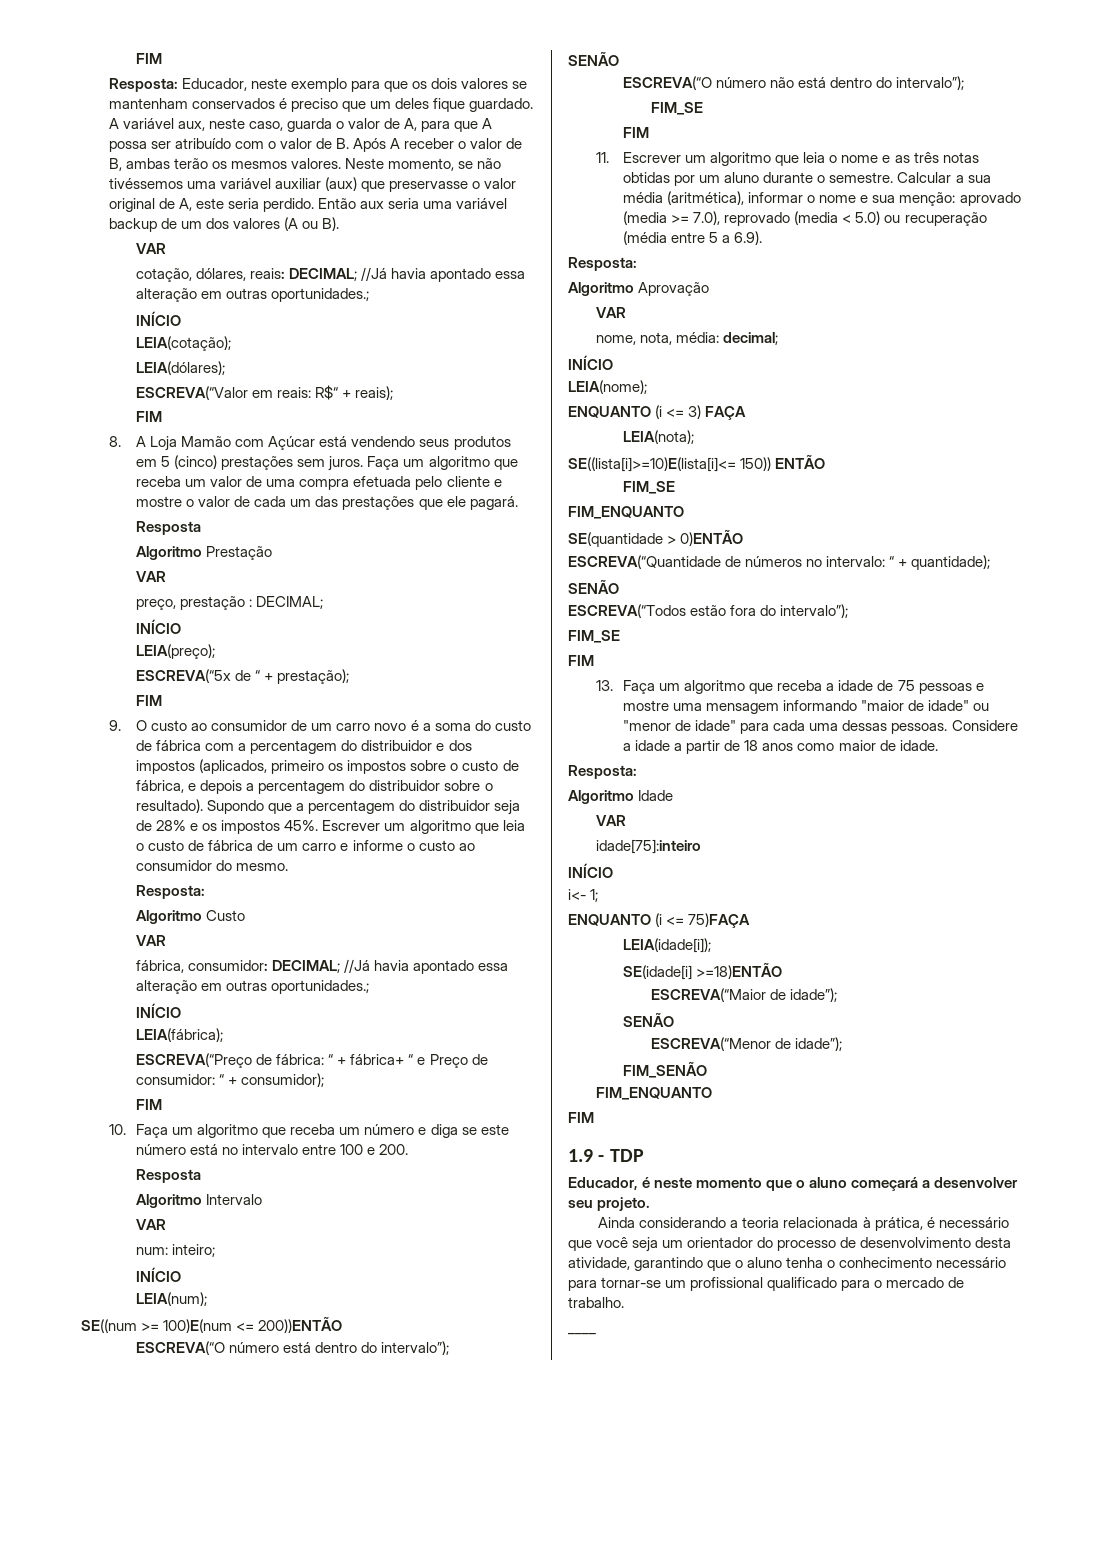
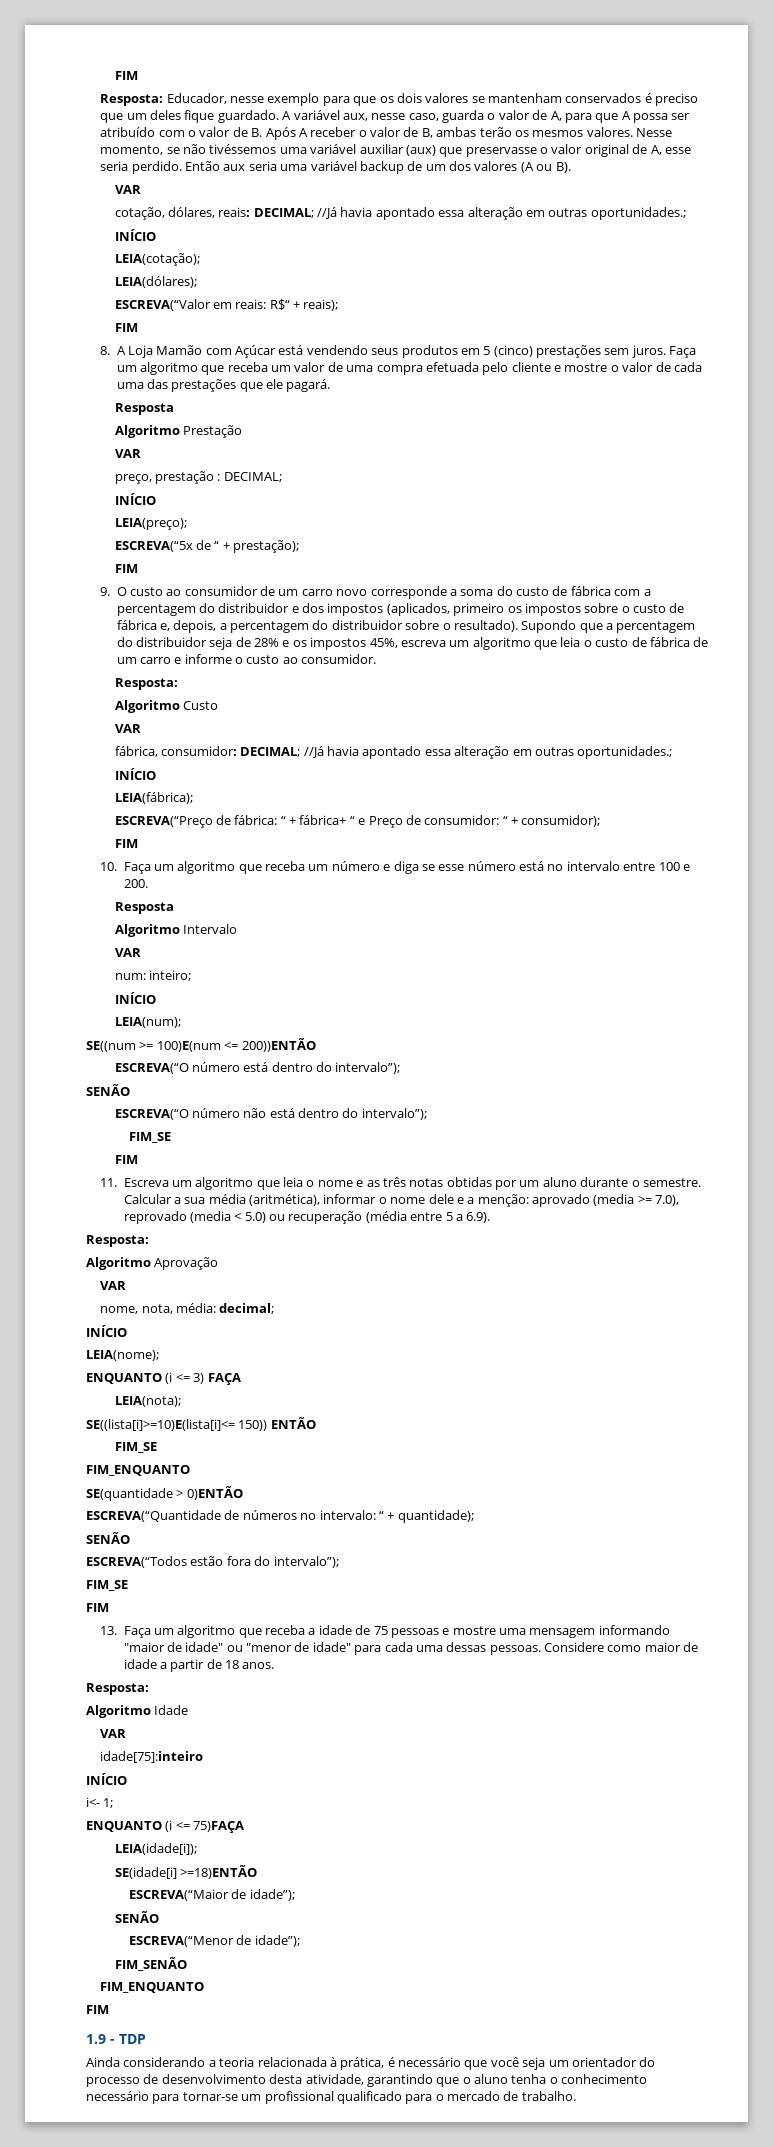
- Resposta: Educador, neste exemplo para que os dois valores se mantenham conservados é preciso que um deles fique guardado.
+ Resposta: Educador, nesse exemplo para que os dois valores se mantenham conservados é preciso que um deles fique guardado.
- A variável aux, neste caso, guarda o valor de A, para que A possa ser atribuído com o valor de B. Após A receber o valor de B, ambas terão os mesmos valores.
+ A variável aux, nesse caso, guarda o valor de A, para que A possa ser atribuído com o valor de B. Após A receber o valor de B, ambas terão os mesmos valores.
- Neste momento, se não tivéssemos uma variável auxiliar (aux) que preservasse o valor original de A, este seria perdido.
+ Nesse momento, se não tivéssemos uma variável auxiliar (aux) que preservasse o valor original de A, esse seria perdido.
- Faça um algoritmo que receba um valor de uma compra efetuada pelo cliente e mostre o valor de cada um das prestações que ele pagará.
+ Faça um algoritmo que receba um valor de uma compra efetuada pelo cliente e mostre o valor de cada uma das prestações que ele pagará.
- 9. O custo ao consumidor de um carro novo é a soma do custo de fábrica com a percentagem do distribuidor e dos impostos (aplicados, primeiro os impostos sobre o custo de fábrica, e depois a percentagem do distribuidor sobre o resultado).
+ 9. O custo ao consumidor de um carro novo corresponde a soma do custo de fábrica com a percentagem do distribuidor e dos impostos (aplicados, primeiro os impostos sobre o custo de fábrica e, depois, a percentagem do distribuidor sobre o resultado).
- Supondo que a percentagem do distribuidor seja de 28% e os impostos 45%. Escrever um algoritmo que leia o custo de fábrica de um carro e informe o custo ao consumidor do mesmo.
+ Supondo que a percentagem do distribuidor seja de 28% e os impostos 45%, escreva um algoritmo que leia o custo de fábrica de um carro e informe o custo ao consumidor.
- 10. Faça um algoritmo que receba um número e diga se este número está no intervalo entre 100 e 200.
+ 10. Faça um algoritmo que receba um número e diga se esse número está no intervalo entre 100 e 200.
- 11. Escrever um algoritmo que leia o nome e as três notas obtidas por um aluno durante o semestre.
+ 11. Escreva um algoritmo que leia o nome e as três notas obtidas por um aluno durante o semestre.
- Calcular a sua média (aritmética), informar o nome e sua menção: aprovado (media >= 7.0), reprovado (media < 5.0) ou recuperação (média entre 5 a 6.9).
+ Calcular a sua média (aritmética), informar o nome dele e a menção: aprovado (media >= 7.0), reprovado (media < 5.0) ou recuperação (média entre 5 a 6.9).
- Considere a idade a partir de 18 anos como maior de idade.
+ Considere como maior de idade a partir de 18 anos.
- Educador, é neste momento que o aluno começará a desenvolver seu projeto.
- ____

